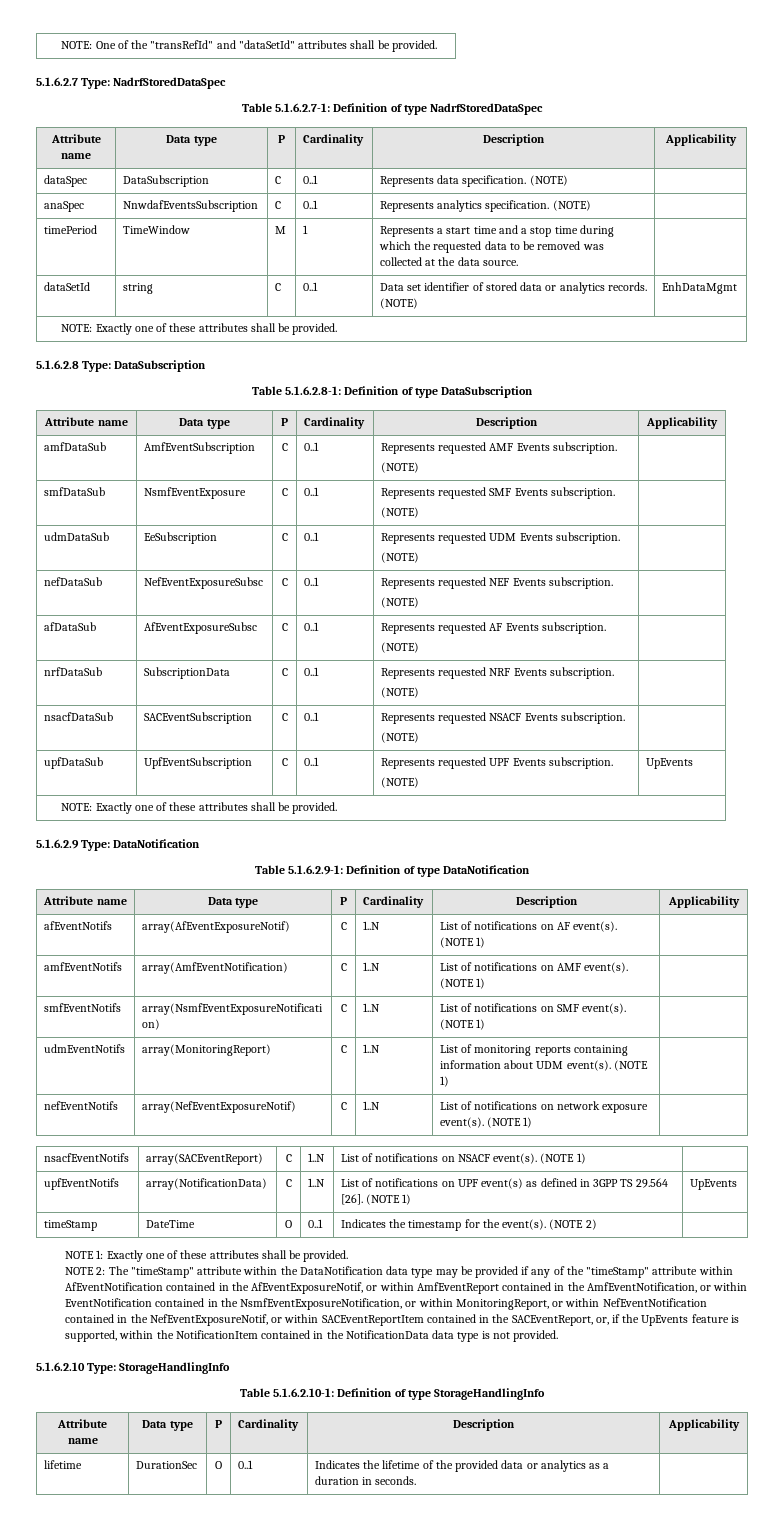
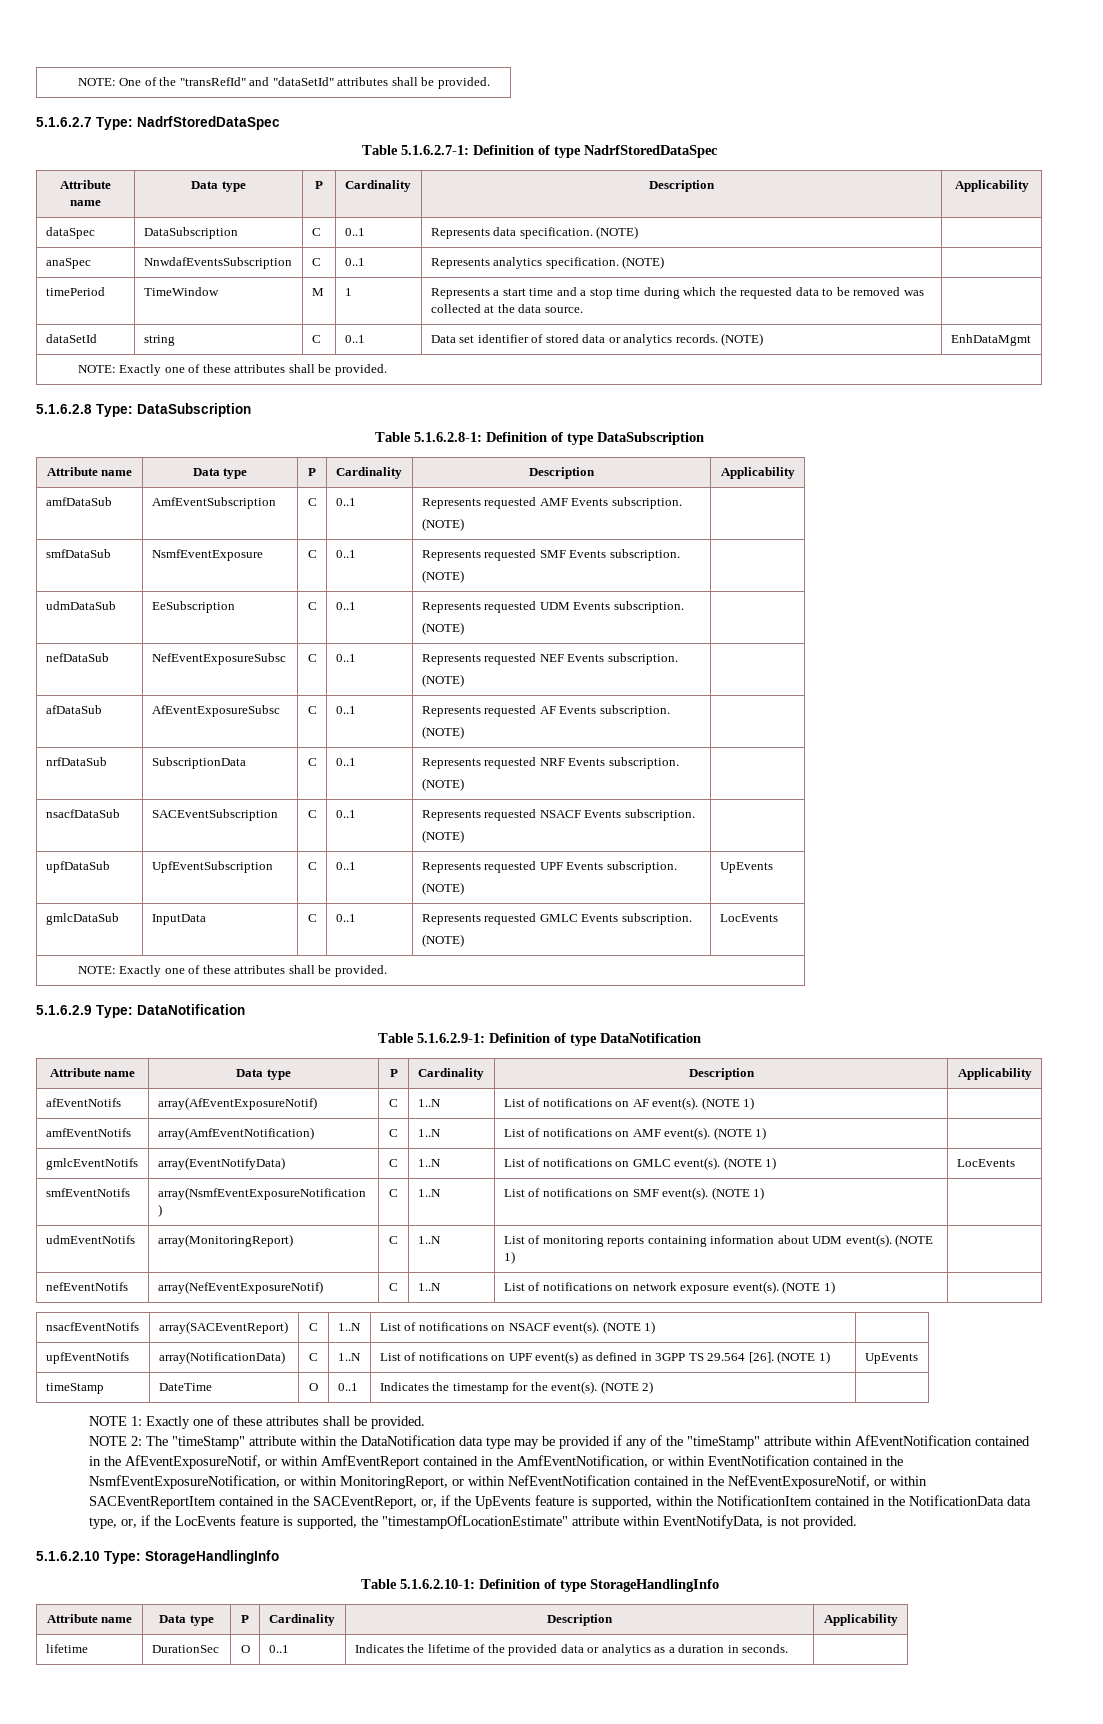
+ gmlcDataSub | InputData | C | 0..1 | Represents requested GMLC Events subscription.
+ (NOTE) | LocEvents
+ gmlcEventNotifs | array(EventNotifyData) | C | 1..N | List of notifications on GMLC event(s). (NOTE 1) | LocEvents
- The "timeStamp" attribute within the DataNotification data type may be provided if any of the "timeStamp" attribute within AfEventNotification contained in the AfEventExposureNotif, or within AmfEventReport contained in the AmfEventNotification, or within EventNotification contained in the NsmfEventExposureNotification, or within MonitoringReport, or within NefEventNotification contained in the NefEventExposureNotif, or within SACEventReportItem contained in the SACEventReport, or, if the UpEvents feature is supported, within the NotificationItem contained in the NotificationData data type is not provided.
+ The "timeStamp" attribute within the DataNotification data type may be provided if any of the "timeStamp" attribute within AfEventNotification contained in the AfEventExposureNotif, or within AmfEventReport contained in the AmfEventNotification, or within EventNotification contained in the NsmfEventExposureNotification, or within MonitoringReport, or within NefEventNotification contained in the NefEventExposureNotif, or within SACEventReportItem contained in the SACEventReport, or, if the UpEvents feature is supported, within the NotificationItem contained in the NotificationData data type, or, if the LocEvents feature is supported, the "timestampOfLocationEstimate" attribute within EventNotifyData, is not provided.

